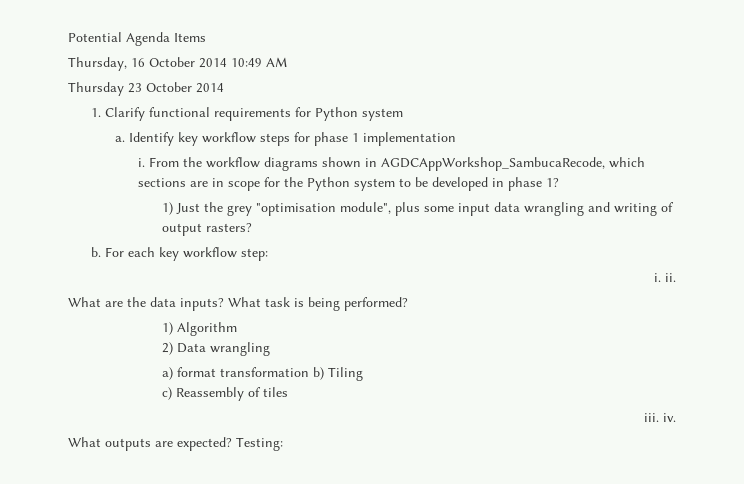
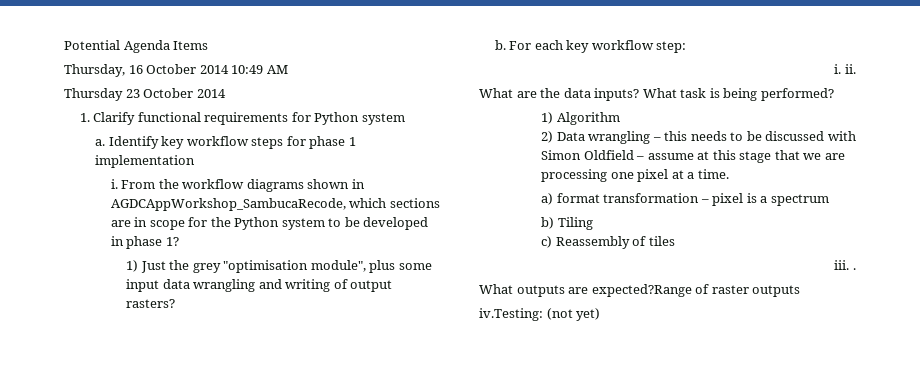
- 2) Data wrangling
- a) format transformation b) Tiling
+ 2) Data wrangling – this needs to be discussed with Simon Oldfield – assume at this stage that we are processing one pixel at a time.
+ a) format transformation – pixel is a spectrum
+ b) Tiling
- iii. iv.
+ iii. .
- What outputs are expected? Testing:
+ What outputs are expected?Range of raster outputs
+ iv.Testing: (not yet)

